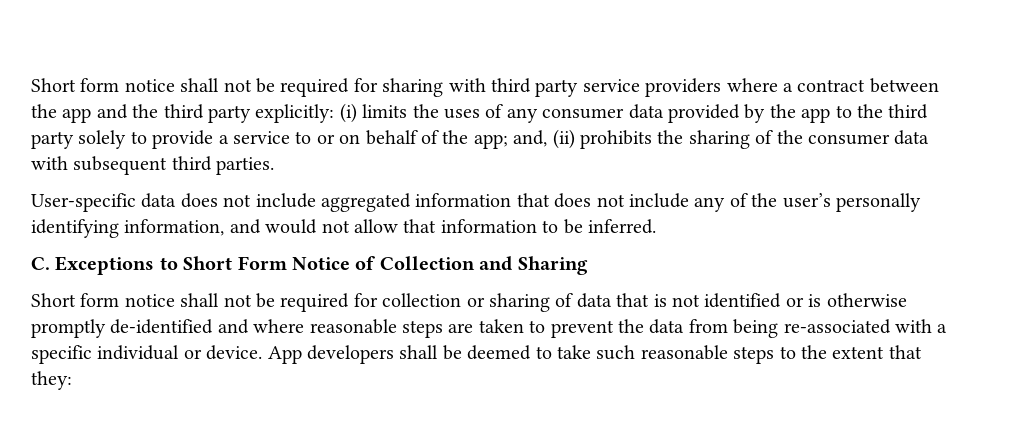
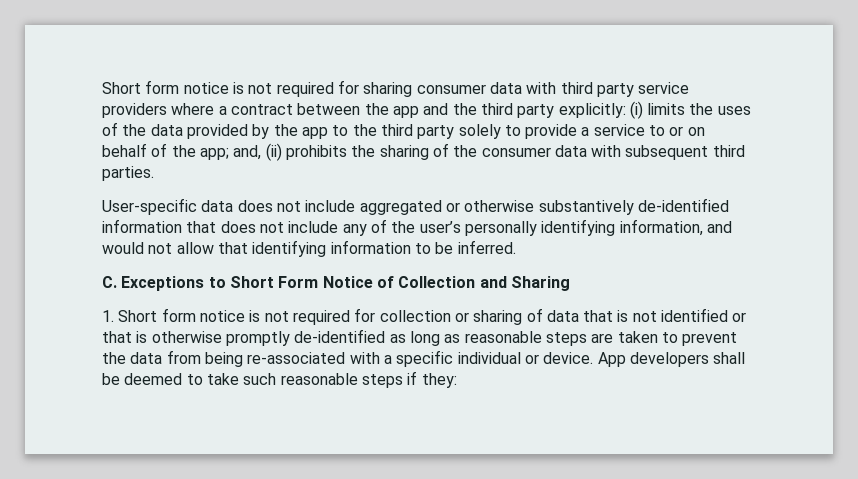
- Short form notice shall not be required for sharing with third party service providers where a contract between the app and the third party explicitly: (i) limits the uses of any consumer data provided by the app to the third party solely to provide a service to or on behalf of the app; and, (ii) prohibits the sharing of the consumer data with subsequent third parties.
+ Short form notice is not required for sharing consumer data with third party service providers where a contract between the app and the third party explicitly: (i) limits the uses of the data provided by the app to the third party solely to provide a service to or on behalf of the app; and, (ii) prohibits the sharing of the consumer data with subsequent third parties.
- User-specific data does not include aggregated information that does not include any of the user’s personally identifying information, and would not allow that information to be inferred.
+ User-specific data does not include aggregated or otherwise substantively de-identified information that does not include any of the user’s personally identifying information, and would not allow that identifying information to be inferred.
- Short form notice shall not be required for collection or sharing of data that is not identified or is otherwise promptly de-identified and where reasonable steps are taken to prevent the data from being re-associated with a specific individual or device.
+ 1. Short form notice is not required for collection or sharing of data that is not identified or that is otherwise promptly de-identified as long as reasonable steps are taken to prevent the data from being re-associated with a specific individual or device.
- App developers shall be deemed to take such reasonable steps to the extent that they:
+ App developers shall be deemed to take such reasonable steps if they:

